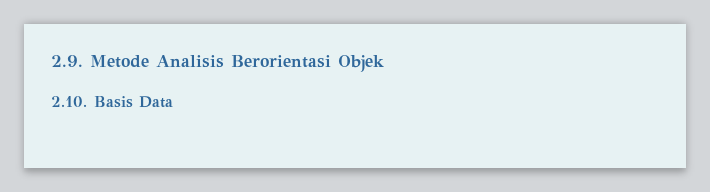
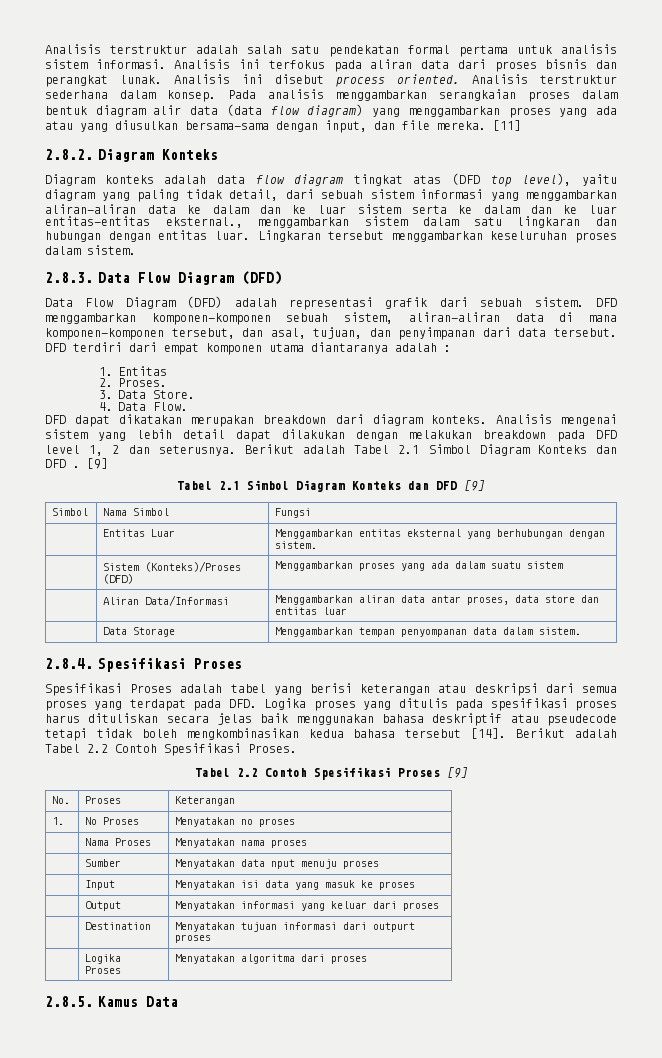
- 2.9. Metode Analisis Berorientasi Objek
- 2.10. Basis Data
+ Analisis terstruktur adalah salah satu pendekatan formal pertama untuk analisis sistem informasi. Analisis ini terfokus pada aliran data dari proses bisnis dan perangkat lunak. Analisis ini disebut process oriented. Analisis terstruktur sederhana dalam konsep. Pada analisis menggambarkan serangkaian proses dalam bentuk diagram alir data (data flow diagram) yang menggambarkan proses yang ada atau yang diusulkan bersama-sama dengan input, dan file mereka. [11]
+ 2.8.2. Diagram Konteks
+ Diagram konteks adalah data flow diagram tingkat atas (DFD top level), yaitu diagram yang paling tidak detail, dari sebuah sistem informasi yang menggambarkan aliran-aliran data ke dalam dan ke luar sistem serta ke dalam dan ke luar entitas-entitas eksternal., menggambarkan sistem dalam satu lingkaran dan hubungan dengan entitas luar. Lingkaran tersebut menggambarkan keseluruhan proses dalam sistem.
+ 2.8.3. Data Flow Diagram (DFD)
+ Data Flow Diagram (DFD) adalah representasi grafik dari sebuah sistem. DFD menggambarkan komponen-komponen sebuah sistem, aliran-aliran data di mana komponen-komponen tersebut, dan asal, tujuan, dan penyimpanan dari data tersebut. DFD terdiri dari empat komponen utama diantaranya adalah :
+ 1. Entitas
+ 2. Proses.
+ 3. Data Store.
+ 4. Data Flow.
+ DFD dapat dikatakan merupakan breakdown dari diagram konteks. Analisis mengenai sistem yang lebih detail dapat dilakukan dengan melakukan breakdown pada DFD level 1, 2 dan seterusnya. Berikut adalah Tabel 2.1 Simbol Diagram Konteks dan DFD . [9]
+ Tabel 2.1 Simbol Diagram Konteks dan DFD [9]
+ Simbol | Nama Simbol | Fungsi
+ | Entitas Luar | Menggambarkan entitas eksternal yang berhubungan dengan sistem.
+ | Sistem (Konteks)/Proses (DFD) | Menggambarkan proses yang ada dalam suatu sistem
+ | Aliran Data/Informasi | Menggambarkan aliran data antar proses, data store dan entitas luar
+ | Data Storage | Menggambarkan tempan penyompanan data dalam sistem.
+ 2.8.4. Spesifikasi Proses
+ Spesifikasi Proses adalah tabel yang berisi keterangan atau deskripsi dari semua proses yang terdapat pada DFD. Logika proses yang ditulis pada spesifikasi proses harus dituliskan secara jelas baik menggunakan bahasa deskriptif atau pseudecode tetapi tidak boleh mengkombinasikan kedua bahasa tersebut [14]. Berikut adalah Tabel 2.2 Contoh Spesifikasi Proses.
+ Tabel 2.2 Contoh Spesifikasi Proses [9]
+ No. | Proses | Keterangan
+ 1. | No Proses | Menyatakan no proses
+ | Nama Proses | Menyatakan nama proses
+ | Sumber | Menyatakan data nput menuju proses
+ | Input | Menyatakan isi data yang masuk ke proses
+ | Output | Menyatakan informasi yang keluar dari proses
+ | Destination | Menyatakan tujuan informasi dari outpurt proses
+ | Logika Proses | Menyatakan algoritma dari proses
+ 2.8.5. Kamus Data

